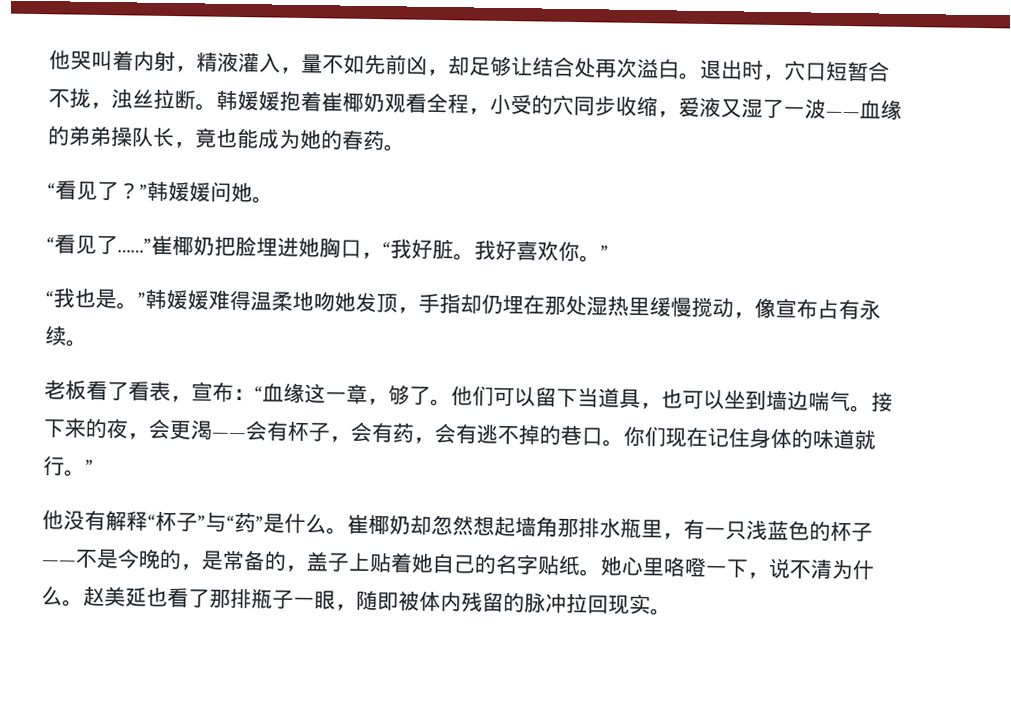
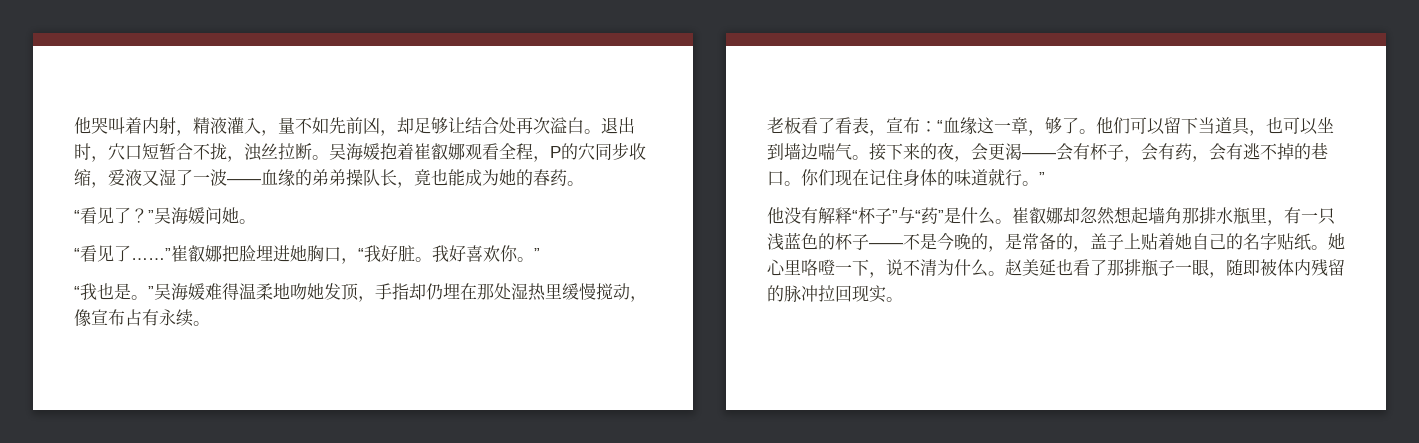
- 韩媛媛抱着崔椰奶观看全程，小受的穴同步收缩，爱液又湿了一波——血缘的弟弟操队长，竟也能成为她的春药。
+ 吴海媛抱着崔叡娜观看全程，P的穴同步收缩，爱液又湿了一波——血缘的弟弟操队长，竟也能成为她的春药。
- “看见了？”韩媛媛问她。
+ “看见了？”吴海媛问她。
- 崔椰奶把脸埋进她胸口，“我好脏。
+ 崔叡娜把脸埋进她胸口，“我好脏。
- “我也是。”韩媛媛难得温柔地吻她发顶，手指却仍埋在那处湿热里缓慢搅动，像宣布占有永续。
+ “我也是。”吴海媛难得温柔地吻她发顶，手指却仍埋在那处湿热里缓慢搅动，像宣布占有永续。
- 崔椰奶却忽然想起墙角那排水瓶里，有一只浅蓝色的杯子——不是今晚的，是常备的，盖子上贴着她自己的名字贴纸。
+ 崔叡娜却忽然想起墙角那排水瓶里，有一只浅蓝色的杯子——不是今晚的，是常备的，盖子上贴着她自己的名字贴纸。

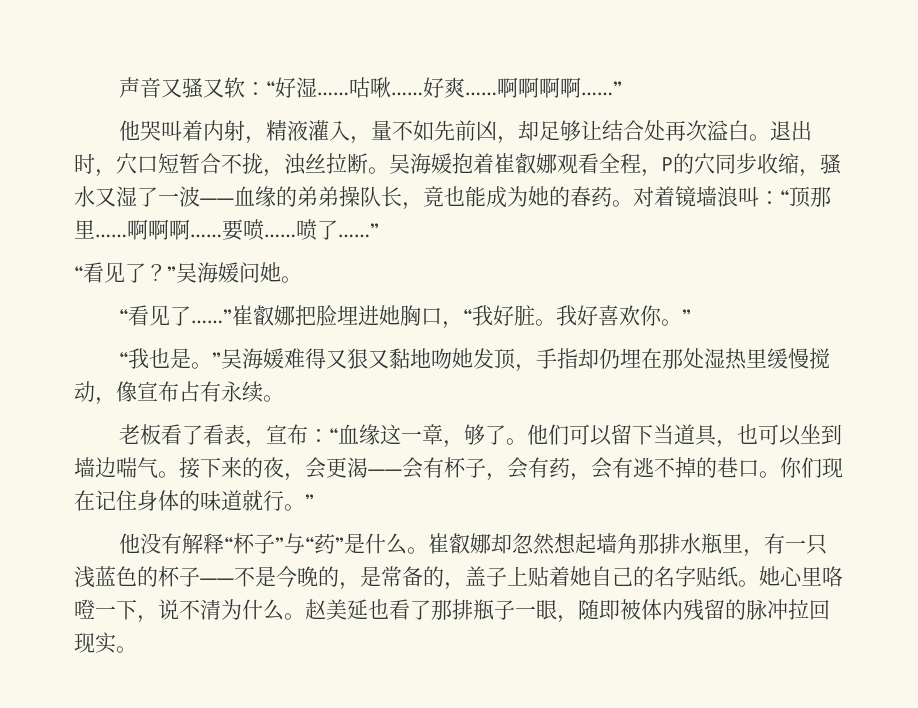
+ 声音又骚又软：“好湿……咕啾……好爽……啊啊啊啊……”
- 吴海媛抱着崔叡娜观看全程，P的穴同步收缩，爱液又湿了一波——血缘的弟弟操队长，竟也能成为她的春药。
+ 吴海媛抱着崔叡娜观看全程，P的穴同步收缩，骚水又湿了一波——血缘的弟弟操队长，竟也能成为她的春药。对着镜墙浪叫：“顶那里……啊啊啊……要喷……喷了……”
- “我也是。”吴海媛难得温柔地吻她发顶，手指却仍埋在那处湿热里缓慢搅动，像宣布占有永续。
+ “我也是。”吴海媛难得又狠又黏地吻她发顶，手指却仍埋在那处湿热里缓慢搅动，像宣布占有永续。

